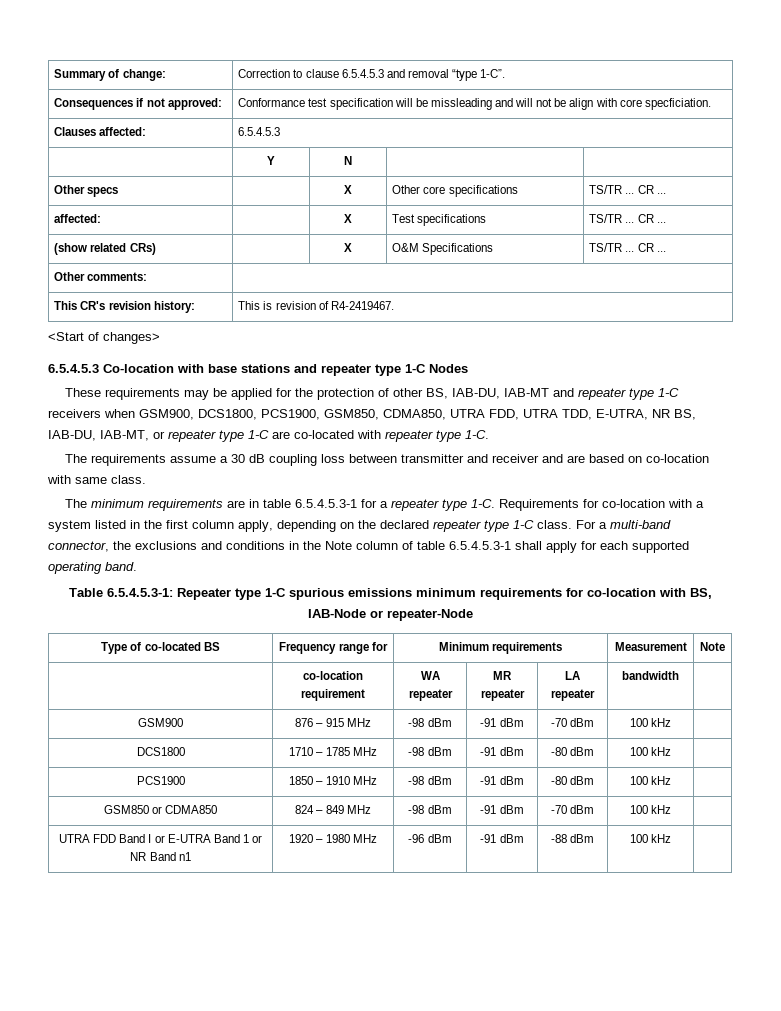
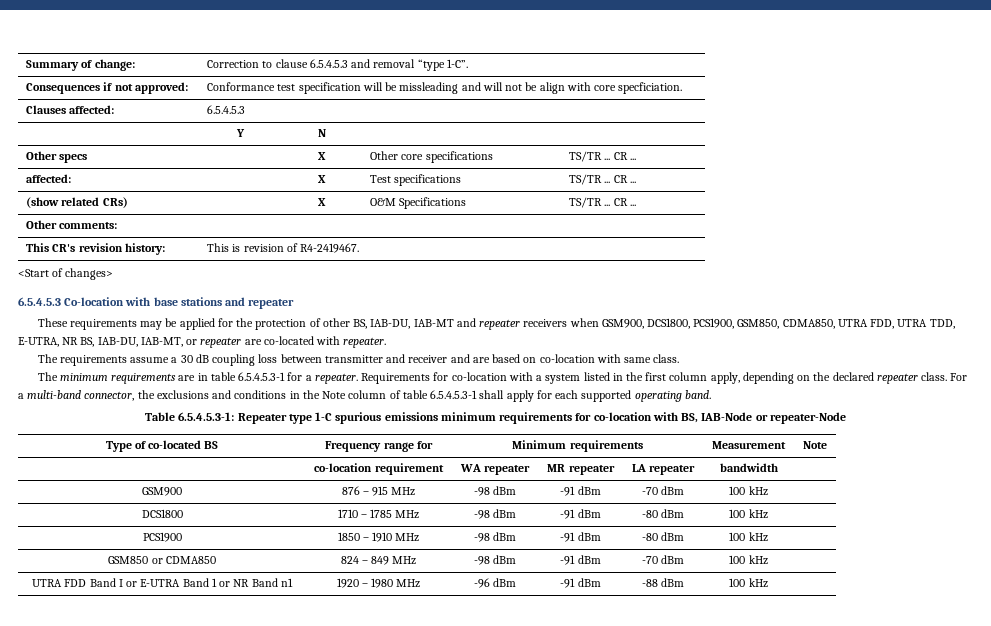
- 6.5.4.5.3 Co-location with base stations and repeater type 1-C Nodes
+ 6.5.4.5.3 Co-location with base stations and repeater
- These requirements may be applied for the protection of other BS, IAB-DU, IAB-MT and repeater type 1-C receivers when GSM900, DCS1800, PCS1900, GSM850, CDMA850, UTRA FDD, UTRA TDD, E-UTRA, NR BS, IAB-DU, IAB-MT, or repeater type 1-C are co-located with repeater type 1-C.
+ These requirements may be applied for the protection of other BS, IAB-DU, IAB-MT and repeater receivers when GSM900, DCS1800, PCS1900, GSM850, CDMA850, UTRA FDD, UTRA TDD, E-UTRA, NR BS, IAB-DU, IAB-MT, or repeater are co-located with repeater.
- The minimum requirements are in table 6.5.4.5.3-1 for a repeater type 1-C.
+ The minimum requirements are in table 6.5.4.5.3-1 for a repeater.
- Requirements for co-location with a system listed in the first column apply, depending on the declared repeater type 1-C class.
+ Requirements for co-location with a system listed in the first column apply, depending on the declared repeater class.

